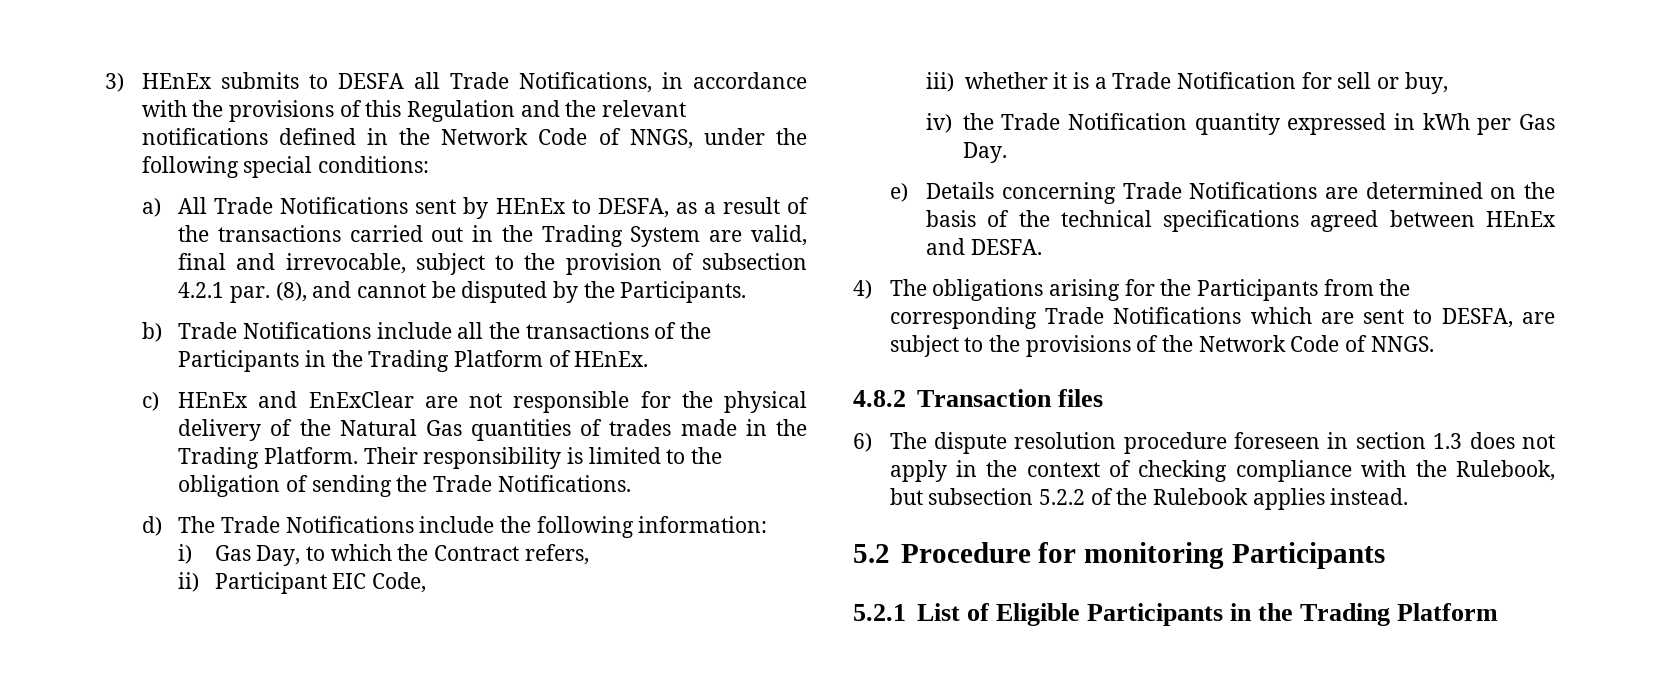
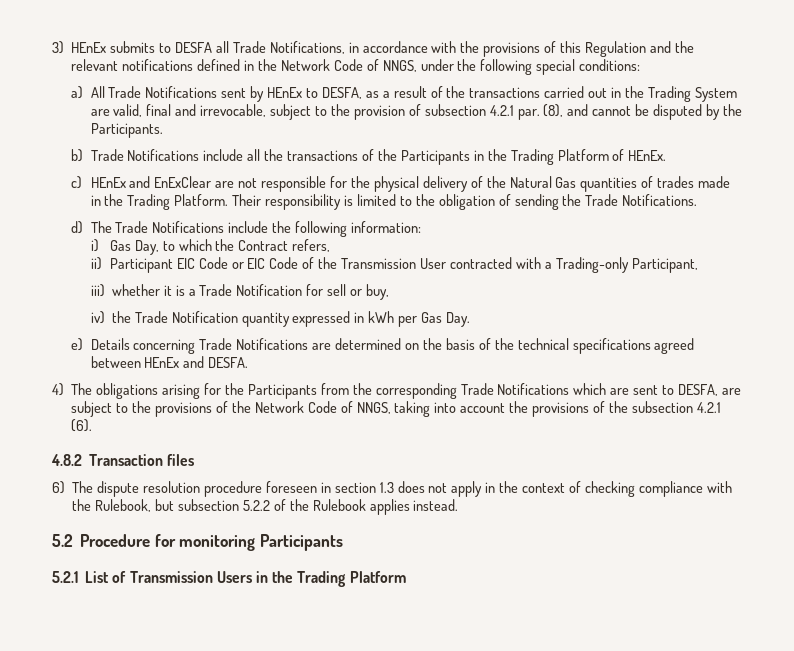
- ii) Participant EIC Code,
+ ii) Participant EIC Code or EIC Code of the Transmission User contracted with a Trading-only Participant,
- 4) The obligations arising for the Participants from the corresponding Trade Notifications which are sent to DESFA, are subject to the provisions of the Network Code of NNGS.
+ 4) The obligations arising for the Participants from the corresponding Trade Notifications which are sent to DESFA, are subject to the provisions of the Network Code of NNGS, taking into account the provisions of the subsection 4.2.1 (6).
- 5.2.1 List of Eligible Participants in the Trading Platform
+ 5.2.1 List of Transmission Users in the Trading Platform

